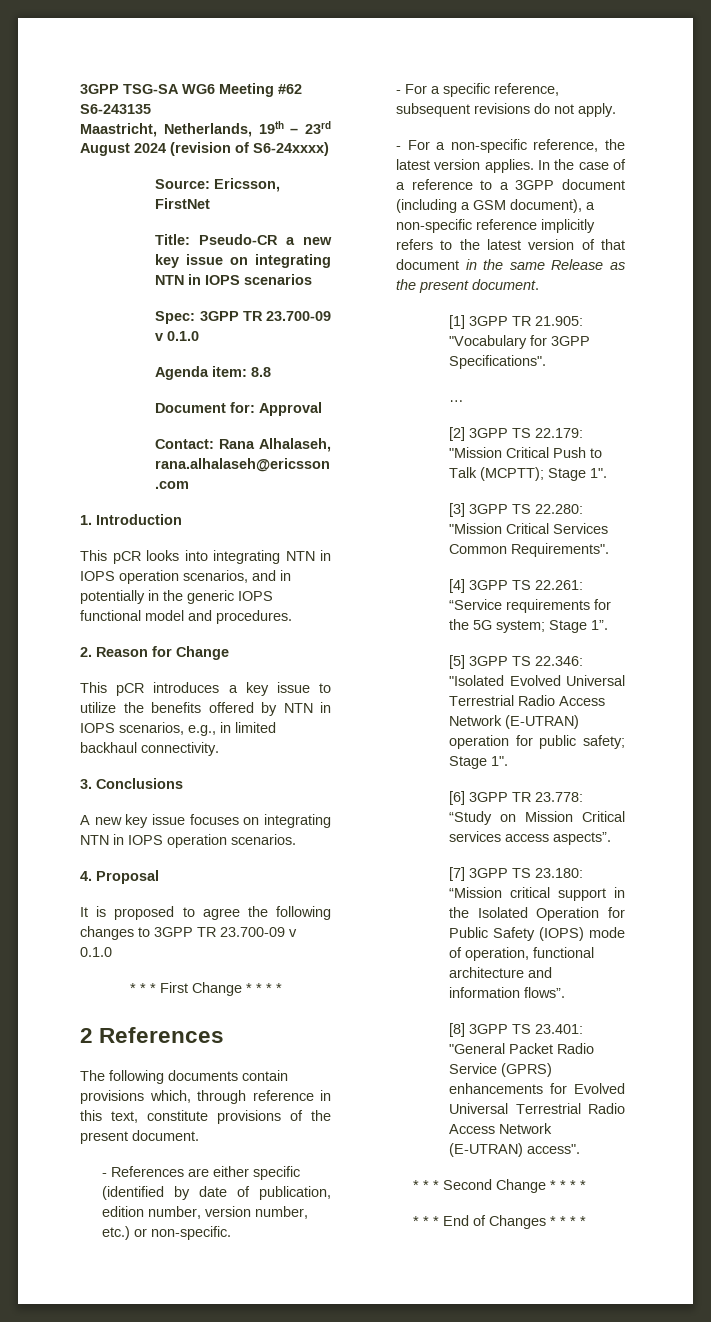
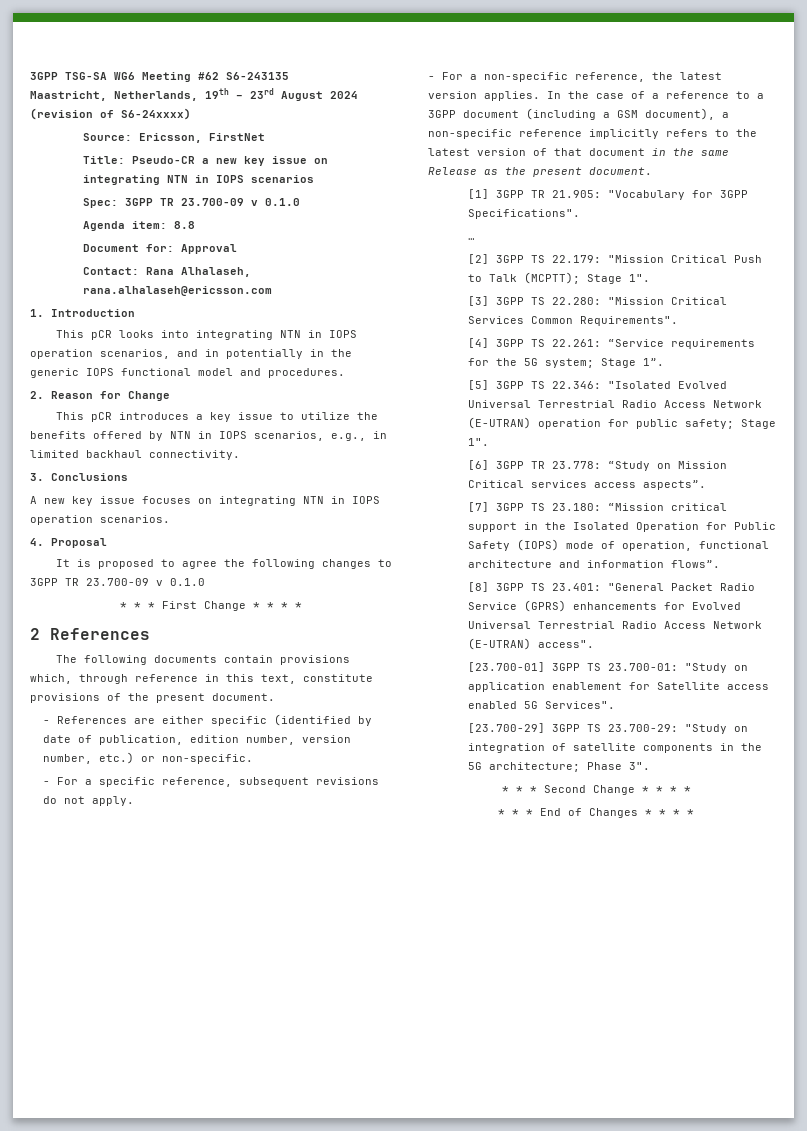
+ [23.700-01] 3GPP TS 23.700-01: "Study on application enablement for Satellite access enabled 5G Services".
+ [23.700-29] 3GPP TS 23.700-29: "Study on integration of satellite components in the 5G architecture; Phase 3".

